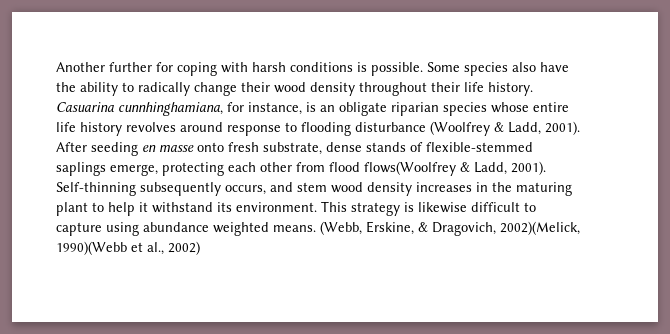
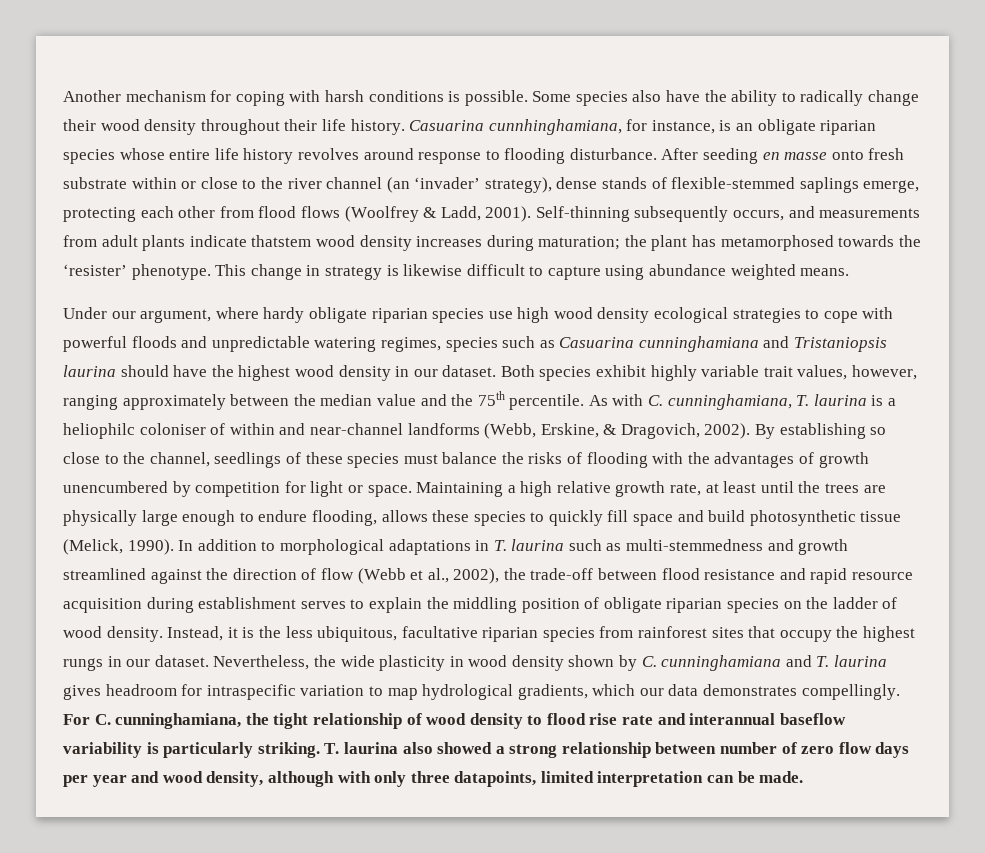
- Another further for coping with harsh conditions is possible.
+ Another mechanism for coping with harsh conditions is possible.
- Casuarina cunnhinghamiana, for instance, is an obligate riparian species whose entire life history revolves around response to flooding disturbance (Woolfrey & Ladd, 2001).
+ Casuarina cunnhinghamiana, for instance, is an obligate riparian species whose entire life history revolves around response to flooding disturbance.
- After seeding en masse onto fresh substrate, dense stands of flexible-stemmed saplings emerge, protecting each other from flood flows(Woolfrey & Ladd, 2001).
+ After seeding en masse onto fresh substrate within or close to the river channel (an ‘invader’ strategy), dense stands of flexible-stemmed saplings emerge, protecting each other from flood flows (Woolfrey & Ladd, 2001).
- Self-thinning subsequently occurs, and stem wood density increases in the maturing plant to help it withstand its environment. This strategy is likewise difficult to capture using abundance weighted means. (Webb, Erskine, & Dragovich, 2002)(Melick, 1990)(Webb et al., 2002)
+ Self-thinning subsequently occurs, and measurements from adult plants indicate thatstem wood density increases during maturation; the plant has metamorphosed towards the ‘resister’ phenotype. This change in strategy is likewise difficult to capture using abundance weighted means.
+ Under our argument, where hardy obligate riparian species use high wood density ecological strategies to cope with powerful floods and unpredictable watering regimes, species such as Casuarina cunninghamiana and Tristaniopsis laurina should have the highest wood density in our dataset. Both species exhibit highly variable trait values, however, ranging approximately between the median value and the 75th percentile. As with C. cunninghamiana, T. laurina is a heliophilc coloniser of within and near-channel landforms (Webb, Erskine, & Dragovich, 2002). By establishing so close to the channel, seedlings of these species must balance the risks of flooding with the advantages of growth unencumbered by competition for light or space. Maintaining a high relative growth rate, at least until the trees are physically large enough to endure flooding, allows these species to quickly fill space and build photosynthetic tissue (Melick, 1990). In addition to morphological adaptations in T. laurina such as multi-stemmedness and growth streamlined against the direction of flow (Webb et al., 2002), the trade-off between flood resistance and rapid resource acquisition during establishment serves to explain the middling position of obligate riparian species on the ladder of wood density. Instead, it is the less ubiquitous, facultative riparian species from rainforest sites that occupy the highest rungs in our dataset. Nevertheless, the wide plasticity in wood density shown by C. cunninghamiana and T. laurina gives headroom for intraspecific variation to map hydrological gradients, which our data demonstrates compellingly. For C. cunninghamiana, the tight relationship of wood density to flood rise rate and interannual baseflow variability is particularly striking. T. laurina also showed a strong relationship between number of zero flow days per year and wood density, although with only three datapoints, limited interpretation can be made.

